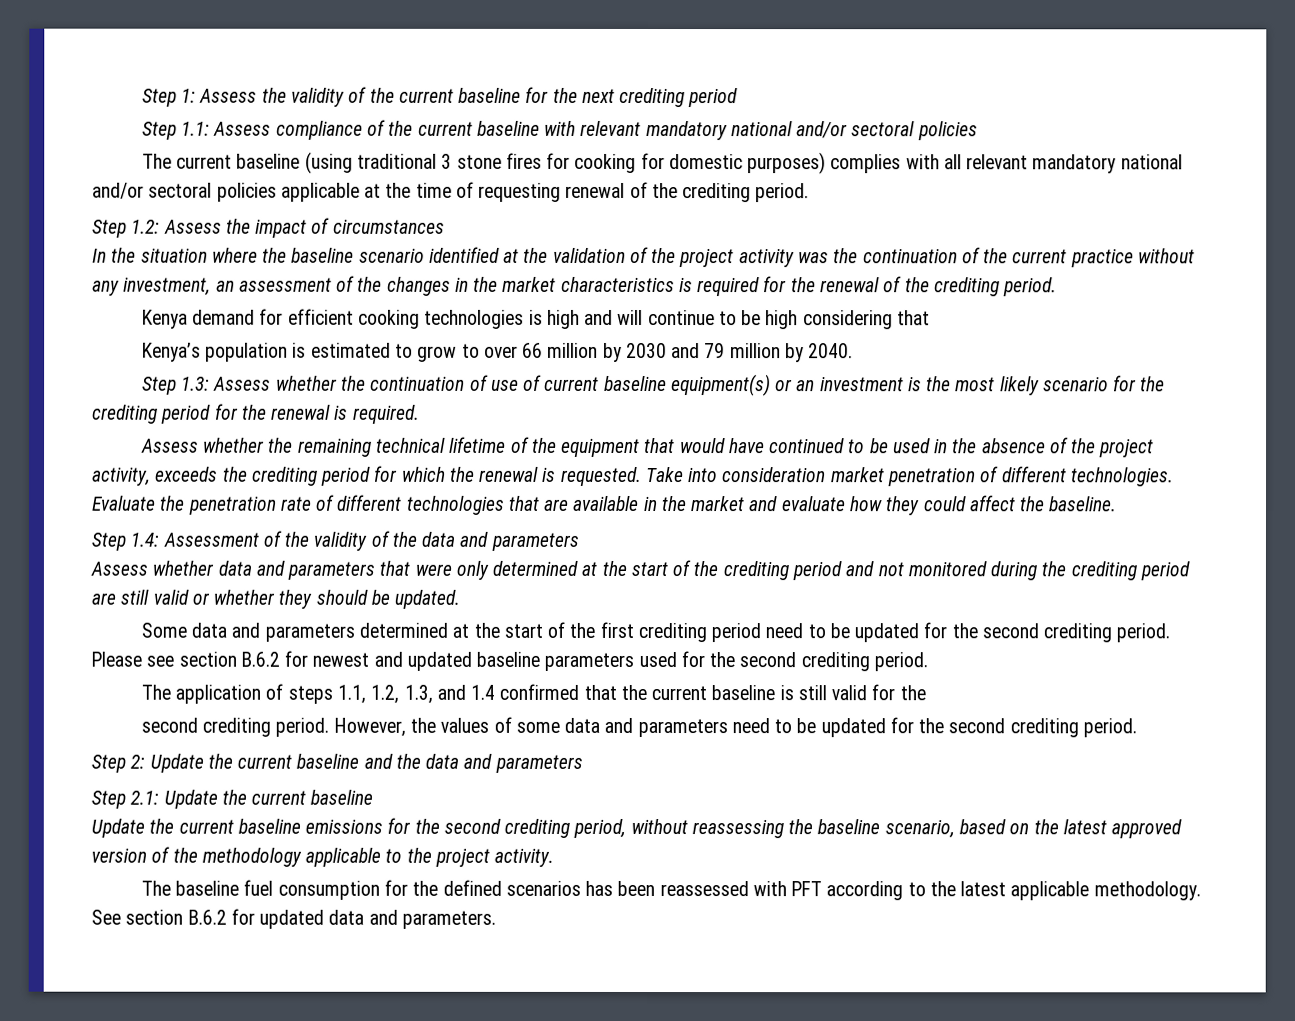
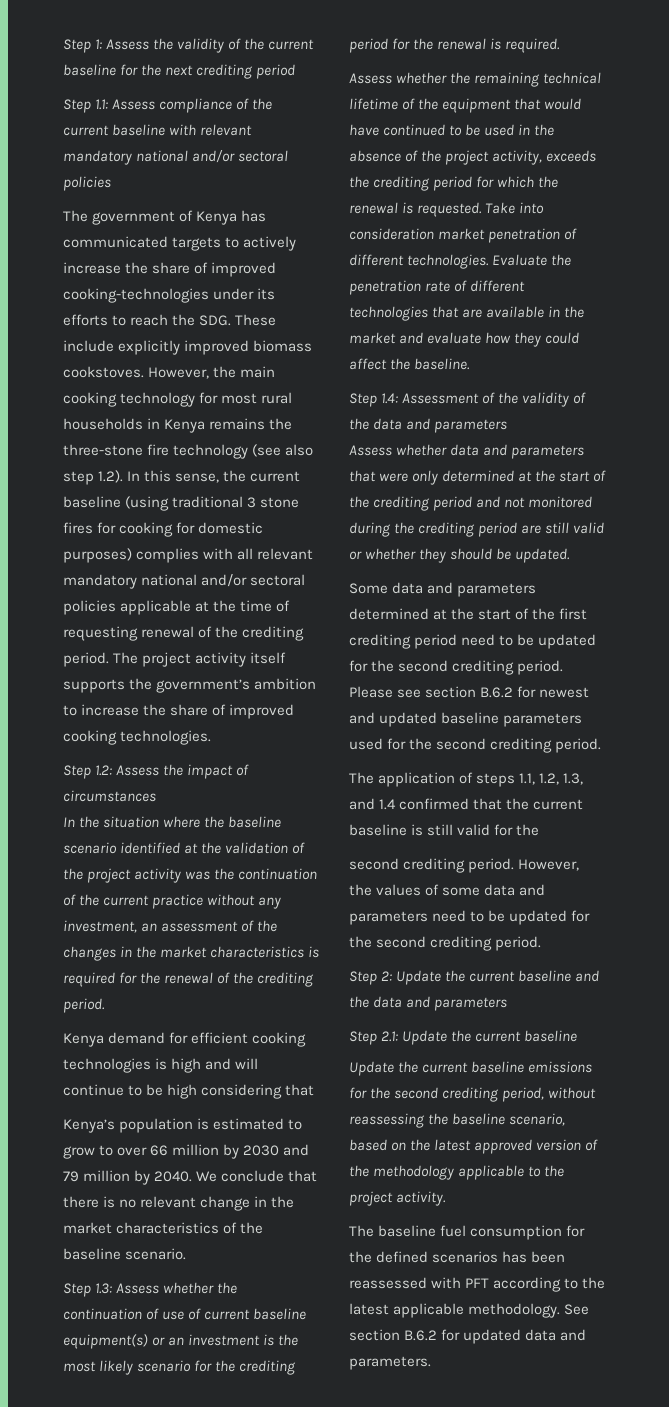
- The current baseline (using traditional 3 stone fires for cooking for domestic purposes) complies with all relevant mandatory national and/or sectoral policies applicable at the time of requesting renewal of the crediting period.
+ The government of Kenya has communicated targets to actively increase the share of improved cooking-technologies under its efforts to reach the SDG. These include explicitly improved biomass cookstoves. However, the main cooking technology for most rural households in Kenya remains the three-stone fire technology (see also step 1.2). In this sense, the current baseline (using traditional 3 stone fires for cooking for domestic purposes) complies with all relevant mandatory national and/or sectoral policies applicable at the time of requesting renewal of the crediting period. The project activity itself supports the government’s ambition to increase the share of improved cooking technologies.
+ We conclude that there is no relevant change in the market characteristics of the baseline scenario.

